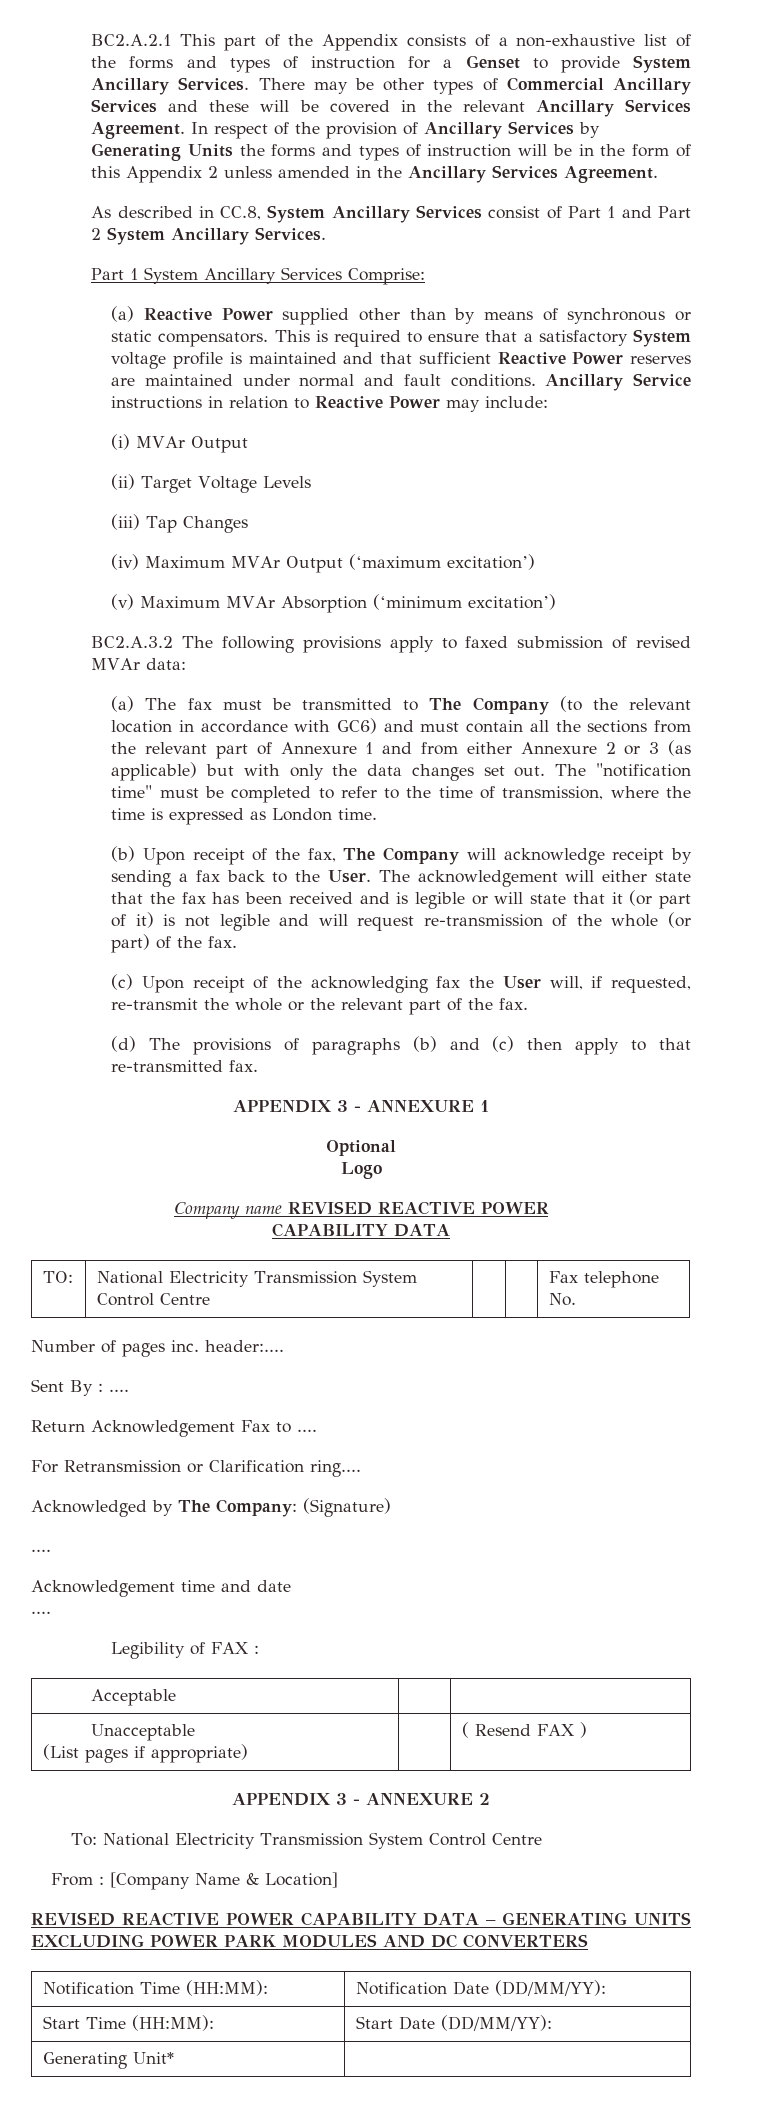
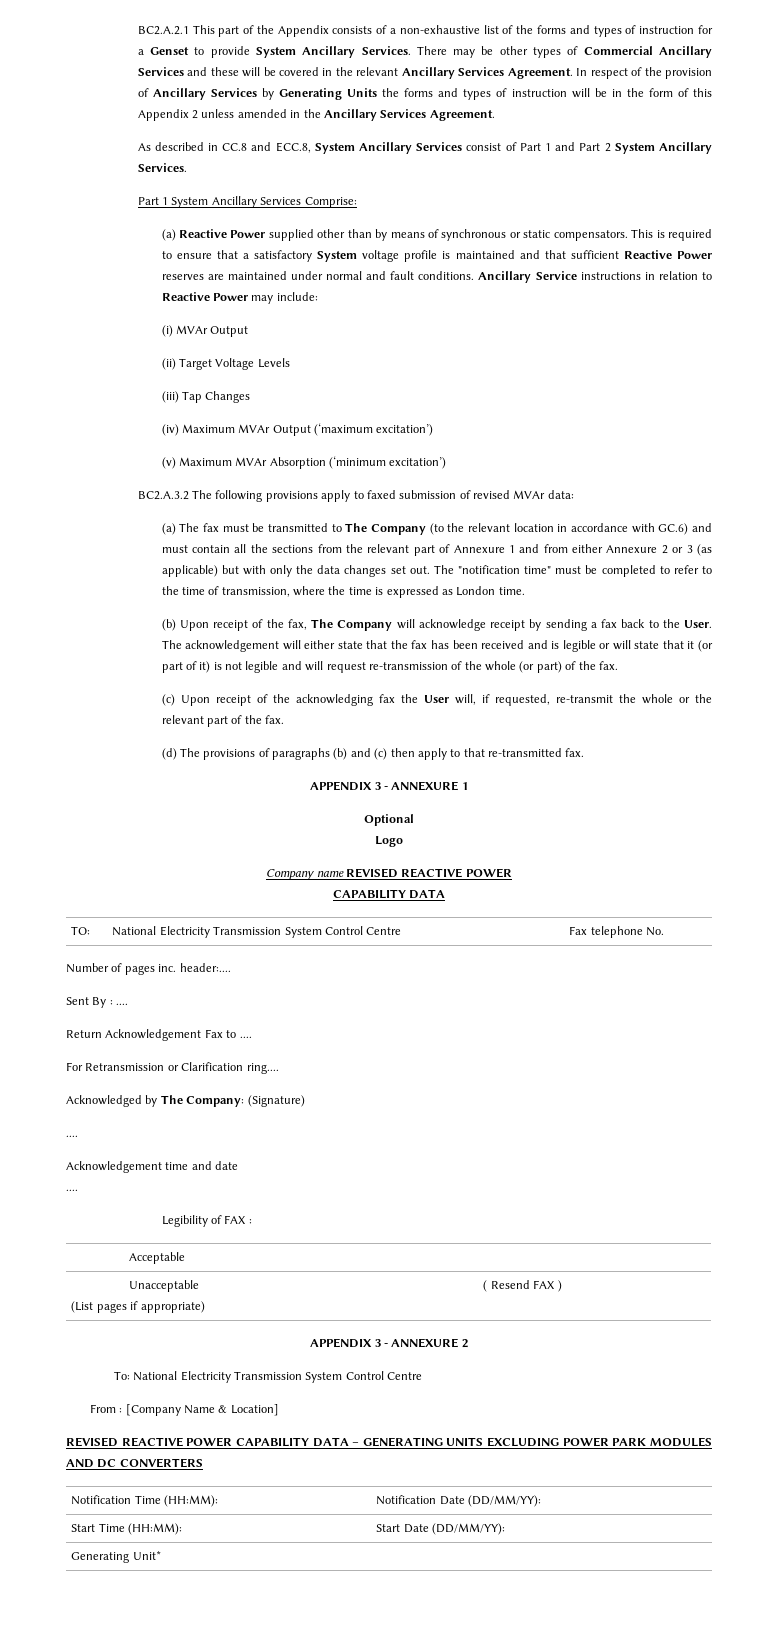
- As described in CC.8, System Ancillary Services consist of Part 1 and Part 2 System Ancillary Services.
+ As described in CC.8 and ECC.8, System Ancillary Services consist of Part 1 and Part 2 System Ancillary Services.
- (a) The fax must be transmitted to The Company (to the relevant location in accordance with GC6) and must contain all the sections from the relevant part of Annexure 1 and from either Annexure 2 or 3 (as applicable) but with only the data changes set out.
+ (a) The fax must be transmitted to The Company (to the relevant location in accordance with GC.6) and must contain all the sections from the relevant part of Annexure 1 and from either Annexure 2 or 3 (as applicable) but with only the data changes set out.

